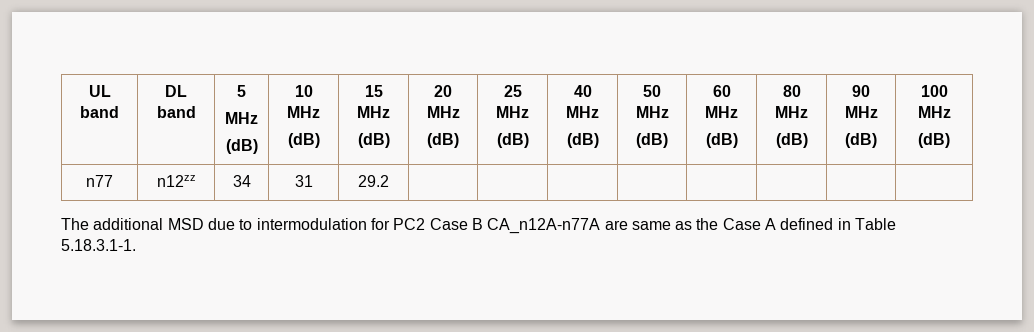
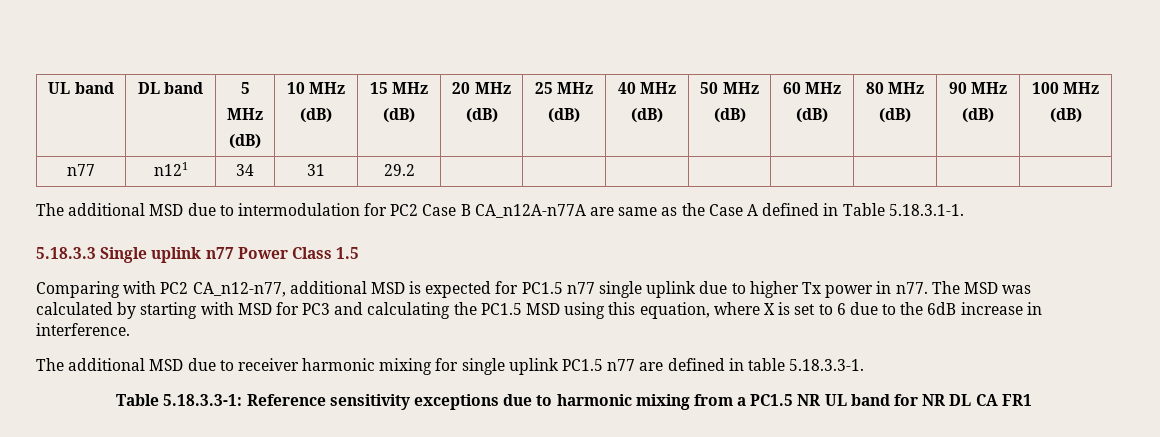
- n77 | n12zz | 34 | 31 | 29.2 | | | | | | | |
+ n77 | n121 | 34 | 31 | 29.2 | | | | | | | |
+ 5.18.3.3 Single uplink n77 Power Class 1.5
+ Comparing with PC2 CA_n12-n77, additional MSD is expected for PC1.5 n77 single uplink due to higher Tx power in n77. The MSD was calculated by starting with MSD for PC3 and calculating the PC1.5 MSD using this equation, where X is set to 6 due to the 6dB increase in interference.
+ The additional MSD due to receiver harmonic mixing for single uplink PC1.5 n77 are defined in table 5.18.3.3-1.
+ Table 5.18.3.3-1: Reference sensitivity exceptions due to harmonic mixing from a PC1.5 NR UL band for NR DL CA FR1

